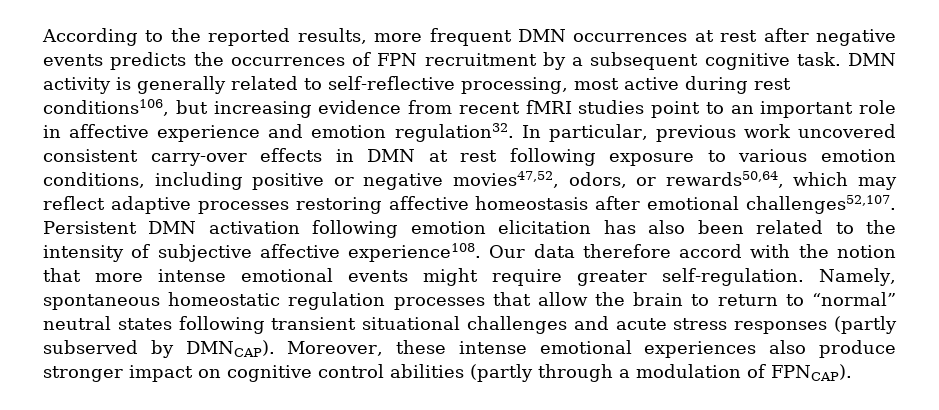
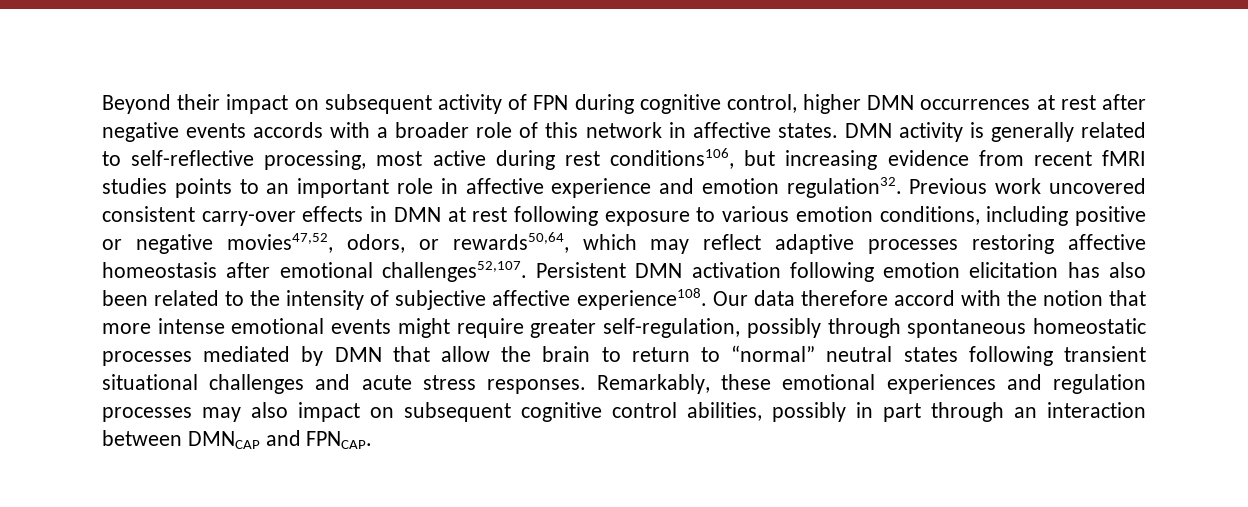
- According to the reported results, more frequent DMN occurrences at rest after negative events predicts the occurrences of FPN recruitment by a subsequent cognitive task.
+ Beyond their impact on subsequent activity of FPN during cognitive control, higher DMN occurrences at rest after negative events accords with a broader role of this network in affective states.
- DMN activity is generally related to self-reflective processing, most active during rest conditions106, but increasing evidence from recent fMRI studies point to an important role in affective experience and emotion regulation32.
+ DMN activity is generally related to self-reflective processing, most active during rest conditions106, but increasing evidence from recent fMRI studies points to an important role in affective experience and emotion regulation32.
- In particular, previous work uncovered consistent carry-over effects in DMN at rest following exposure to various emotion conditions, including positive or negative movies47,52, odors, or rewards50,64, which may reflect adaptive processes restoring affective homeostasis after emotional challenges52,107.
+ Previous work uncovered consistent carry-over effects in DMN at rest following exposure to various emotion conditions, including positive or negative movies47,52, odors, or rewards50,64, which may reflect adaptive processes restoring affective homeostasis after emotional challenges52,107.
- Our data therefore accord with the notion that more intense emotional events might require greater self-regulation. Namely, spontaneous homeostatic regulation processes that allow the brain to return to “normal” neutral states following transient situational challenges and acute stress responses (partly subserved by DMNCAP). Moreover, these intense emotional experiences also produce stronger impact on cognitive control abilities (partly through a modulation of FPNCAP).
+ Our data therefore accord with the notion that more intense emotional events might require greater self-regulation, possibly through spontaneous homeostatic processes mediated by DMN that allow the brain to return to “normal” neutral states following transient situational challenges and acute stress responses. Remarkably, these emotional experiences and regulation processes may also impact on subsequent cognitive control abilities, possibly in part through an interaction between DMNCAP and FPNCAP.

